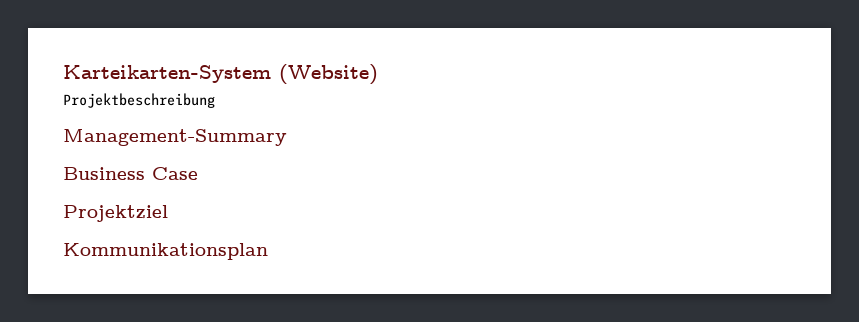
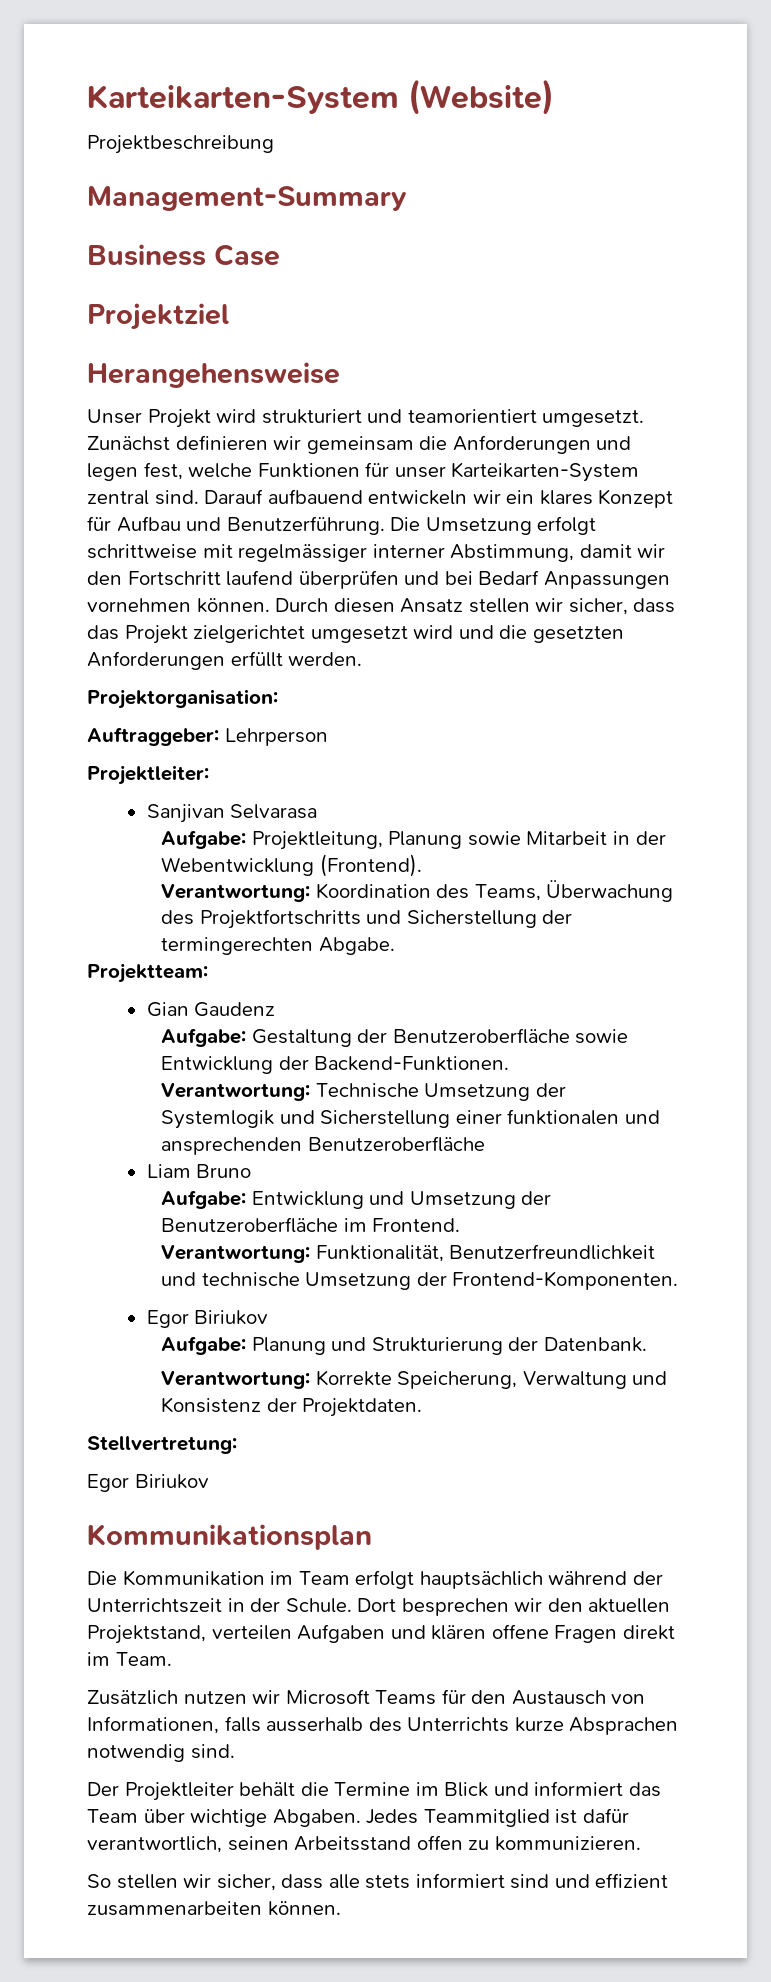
+ Herangehensweise
+ Unser Projekt wird strukturiert und teamorientiert umgesetzt. Zunächst definieren wir gemeinsam die Anforderungen und legen fest, welche Funktionen für unser Karteikarten-System zentral sind. Darauf aufbauend entwickeln wir ein klares Konzept für Aufbau und Benutzerführung. Die Umsetzung erfolgt schrittweise mit regelmässiger interner Abstimmung, damit wir den Fortschritt laufend überprüfen und bei Bedarf Anpassungen vornehmen können. Durch diesen Ansatz stellen wir sicher, dass das Projekt zielgerichtet umgesetzt wird und die gesetzten Anforderungen erfüllt werden.
+ Projektorganisation:
+ Auftraggeber: Lehrperson
+ Projektleiter:
+ Sanjivan Selvarasa
+ Aufgabe: Projektleitung, Planung sowie Mitarbeit in der Webentwicklung (Frontend).
+ Verantwortung: Koordination des Teams, Überwachung des Projektfortschritts und Sicherstellung der termingerechten Abgabe.
+ Projektteam:
+ Gian Gaudenz
+ Aufgabe: Gestaltung der Benutzeroberfläche sowie Entwicklung der Backend-Funktionen.
+ Verantwortung: Technische Umsetzung der Systemlogik und Sicherstellung einer funktionalen und ansprechenden Benutzeroberfläche
+ Liam Bruno
+ Aufgabe: Entwicklung und Umsetzung der Benutzeroberfläche im Frontend.
+ Verantwortung: Funktionalität, Benutzerfreundlichkeit und technische Umsetzung der Frontend-Komponenten.
+ Egor Biriukov
+ Aufgabe: Planung und Strukturierung der Datenbank.
+ Verantwortung: Korrekte Speicherung, Verwaltung und Konsistenz der Projektdaten.
+ Stellvertretung:
+ Egor Biriukov
  Kommunikationsplan
+ Die Kommunikation im Team erfolgt hauptsächlich während der Unterrichtszeit in der Schule. Dort besprechen wir den aktuellen Projektstand, verteilen Aufgaben und klären offene Fragen direkt im Team.
+ Zusätzlich nutzen wir Microsoft Teams für den Austausch von Informationen, falls ausserhalb des Unterrichts kurze Absprachen notwendig sind.
+ Der Projektleiter behält die Termine im Blick und informiert das Team über wichtige Abgaben. Jedes Teammitglied ist dafür verantwortlich, seinen Arbeitsstand offen zu kommunizieren.
+ So stellen wir sicher, dass alle stets informiert sind und effizient zusammenarbeiten können.

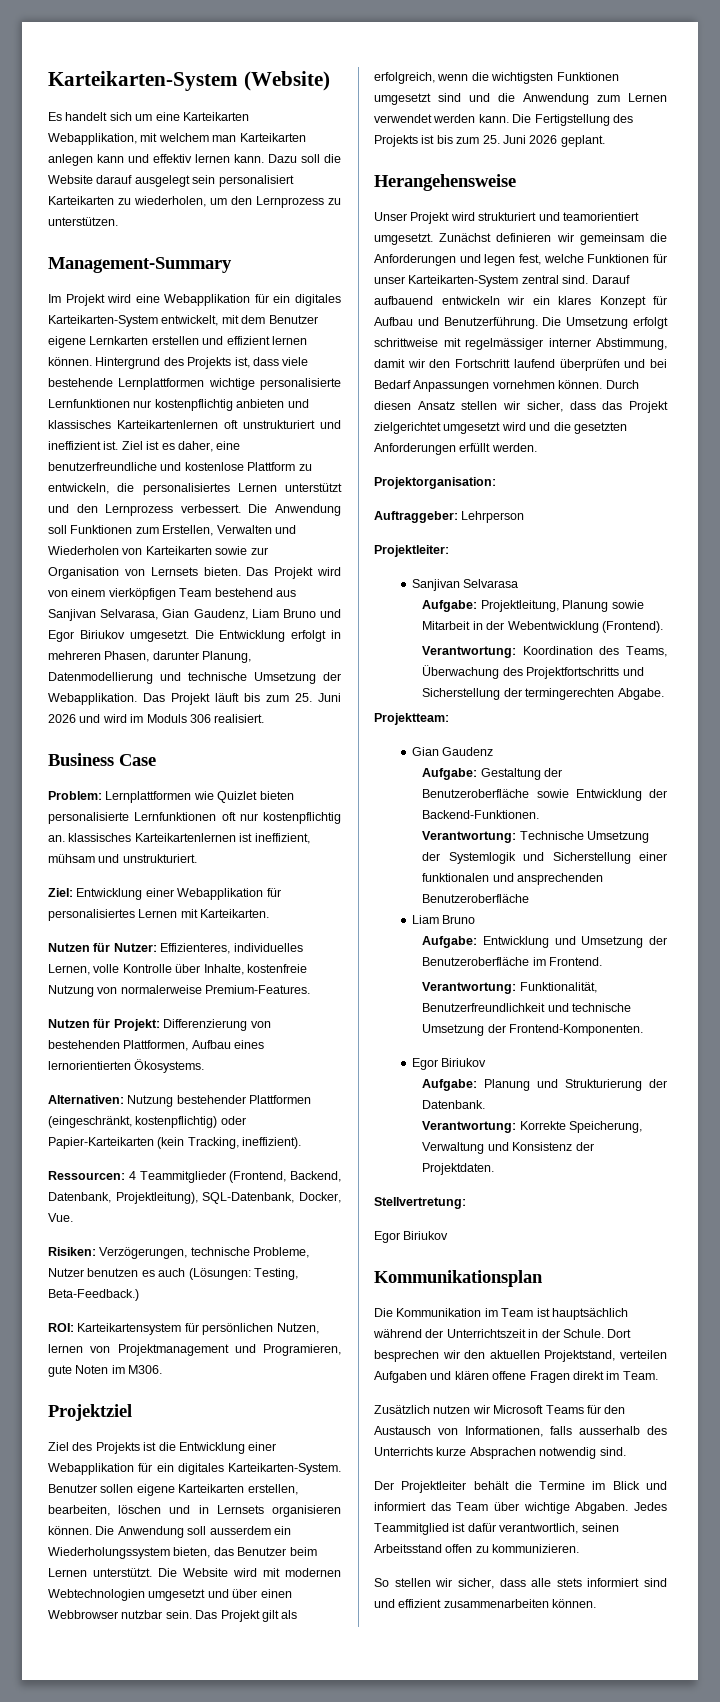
- Projektbeschreibung
+ Es handelt sich um eine Karteikarten Webapplikation, mit welchem man Karteikarten anlegen kann und effektiv lernen kann. Dazu soll die Website darauf ausgelegt sein personalisiert Karteikarten zu wiederholen, um den Lernprozess zu unterstützen.
  Management-Summary
+ Im Projekt wird eine Webapplikation für ein digitales Karteikarten-System entwickelt, mit dem Benutzer eigene Lernkarten erstellen und effizient lernen können. Hintergrund des Projekts ist, dass viele bestehende Lernplattformen wichtige personalisierte Lernfunktionen nur kostenpflichtig anbieten und klassisches Karteikartenlernen oft unstrukturiert und ineffizient ist. Ziel ist es daher, eine benutzerfreundliche und kostenlose Plattform zu entwickeln, die personalisiertes Lernen unterstützt und den Lernprozess verbessert. Die Anwendung soll Funktionen zum Erstellen, Verwalten und Wiederholen von Karteikarten sowie zur Organisation von Lernsets bieten. Das Projekt wird von einem vierköpfigen Team bestehend aus Sanjivan Selvarasa, Gian Gaudenz, Liam Bruno und Egor Biriukov umgesetzt. Die Entwicklung erfolgt in mehreren Phasen, darunter Planung, Datenmodellierung und technische Umsetzung der Webapplikation. Das Projekt läuft bis zum 25. Juni 2026 und wird im Moduls 306 realisiert.
  Business Case
+ Problem: Lernplattformen wie Quizlet bieten personalisierte Lernfunktionen oft nur kostenpflichtig an. klassisches Karteikartenlernen ist ineffizient, mühsam und unstrukturiert.
+ Ziel: Entwicklung einer Webapplikation für personalisiertes Lernen mit Karteikarten.
+ Nutzen für Nutzer: Effizienteres, individuelles Lernen, volle Kontrolle über Inhalte, kostenfreie Nutzung von normalerweise Premium-Features.
+ Nutzen für Projekt: Differenzierung von bestehenden Plattformen, Aufbau eines lernorientierten Ökosystems.
+ Alternativen: Nutzung bestehender Plattformen (eingeschränkt, kostenpflichtig) oder Papier-Karteikarten (kein Tracking, ineffizient).
+ Ressourcen: 4 Teammitglieder (Frontend, Backend, Datenbank, Projektleitung), SQL-Datenbank, Docker, Vue.
+ Risiken: Verzögerungen, technische Probleme, Nutzer benutzen es auch (Lösungen: Testing, Beta-Feedback.)
+ ROI: Karteikartensystem für persönlichen Nutzen, lernen von Projektmanagement und Programieren, gute Noten im M306.
  Projektziel
+ Ziel des Projekts ist die Entwicklung einer Webapplikation für ein digitales Karteikarten-System. Benutzer sollen eigene Karteikarten erstellen, bearbeiten, löschen und in Lernsets organisieren können. Die Anwendung soll ausserdem ein Wiederholungssystem bieten, das Benutzer beim Lernen unterstützt. Die Website wird mit modernen Webtechnologien umgesetzt und über einen Webbrowser nutzbar sein. Das Projekt gilt als erfolgreich, wenn die wichtigsten Funktionen umgesetzt sind und die Anwendung zum Lernen verwendet werden kann. Die Fertigstellung des Projekts ist bis zum 25. Juni 2026 geplant.
- Die Kommunikation im Team erfolgt hauptsächlich während der Unterrichtszeit in der Schule.
+ Die Kommunikation im Team ist hauptsächlich während der Unterrichtszeit in der Schule.

